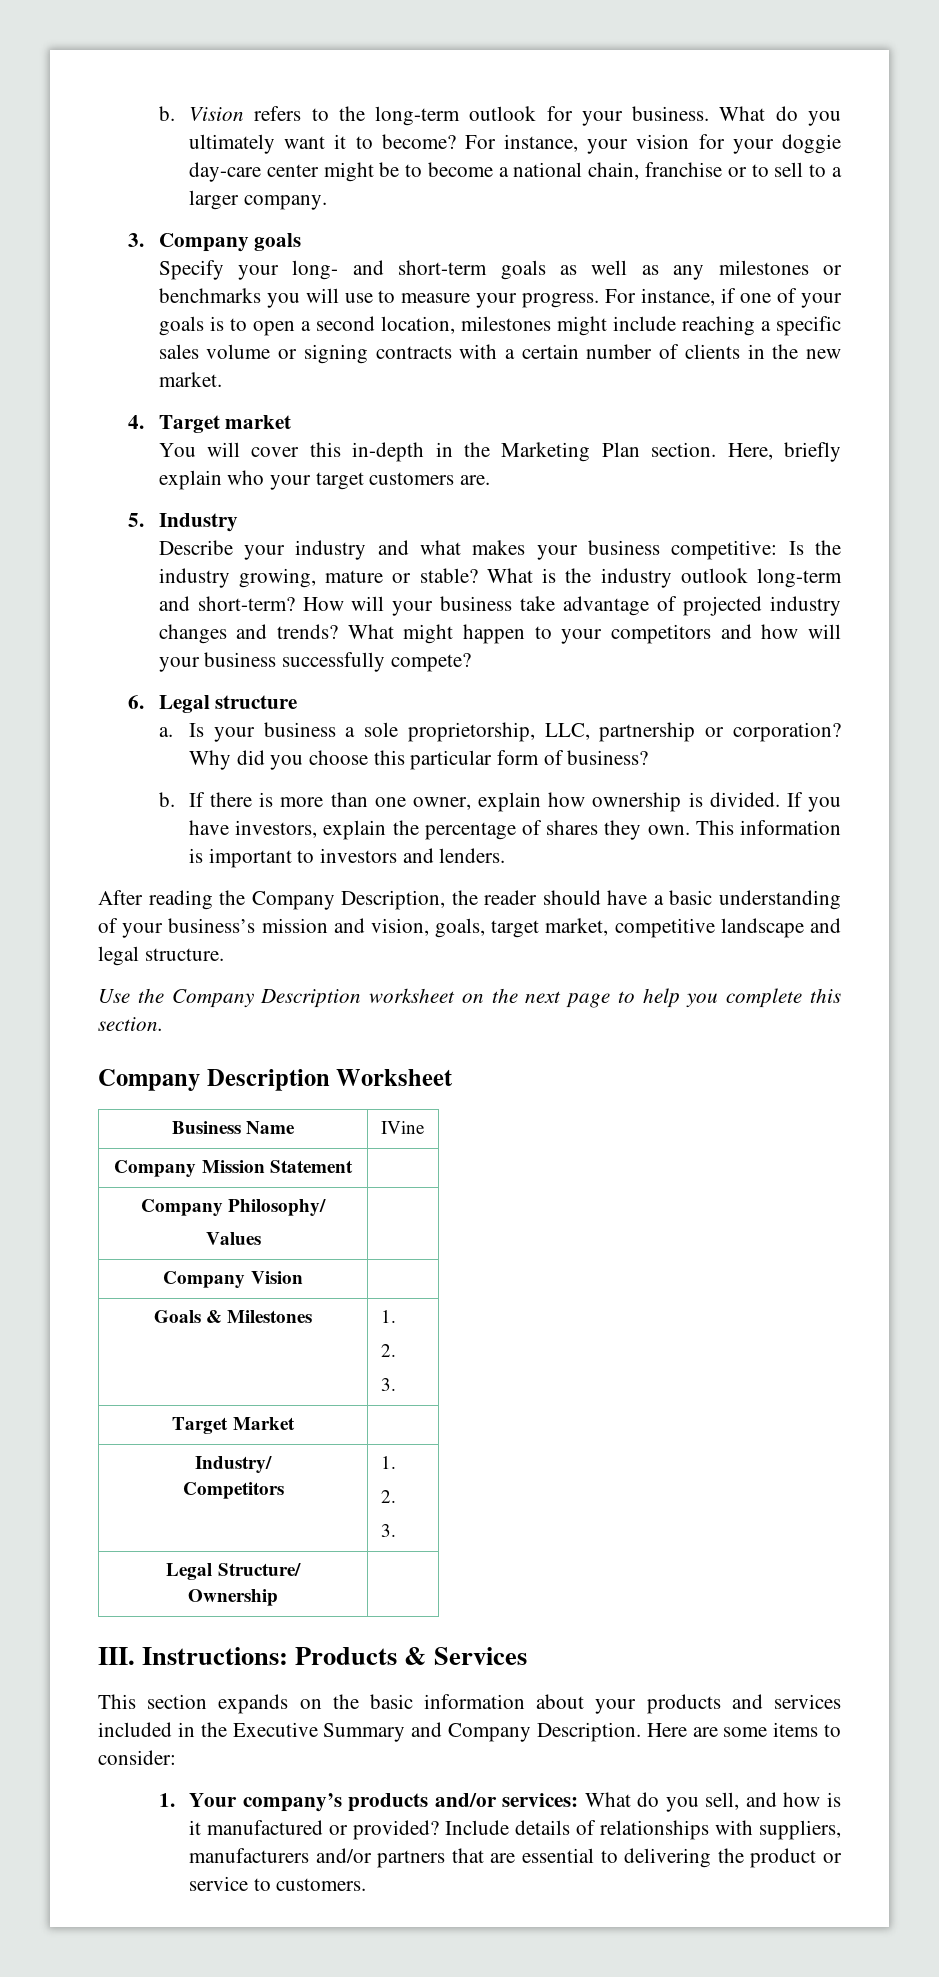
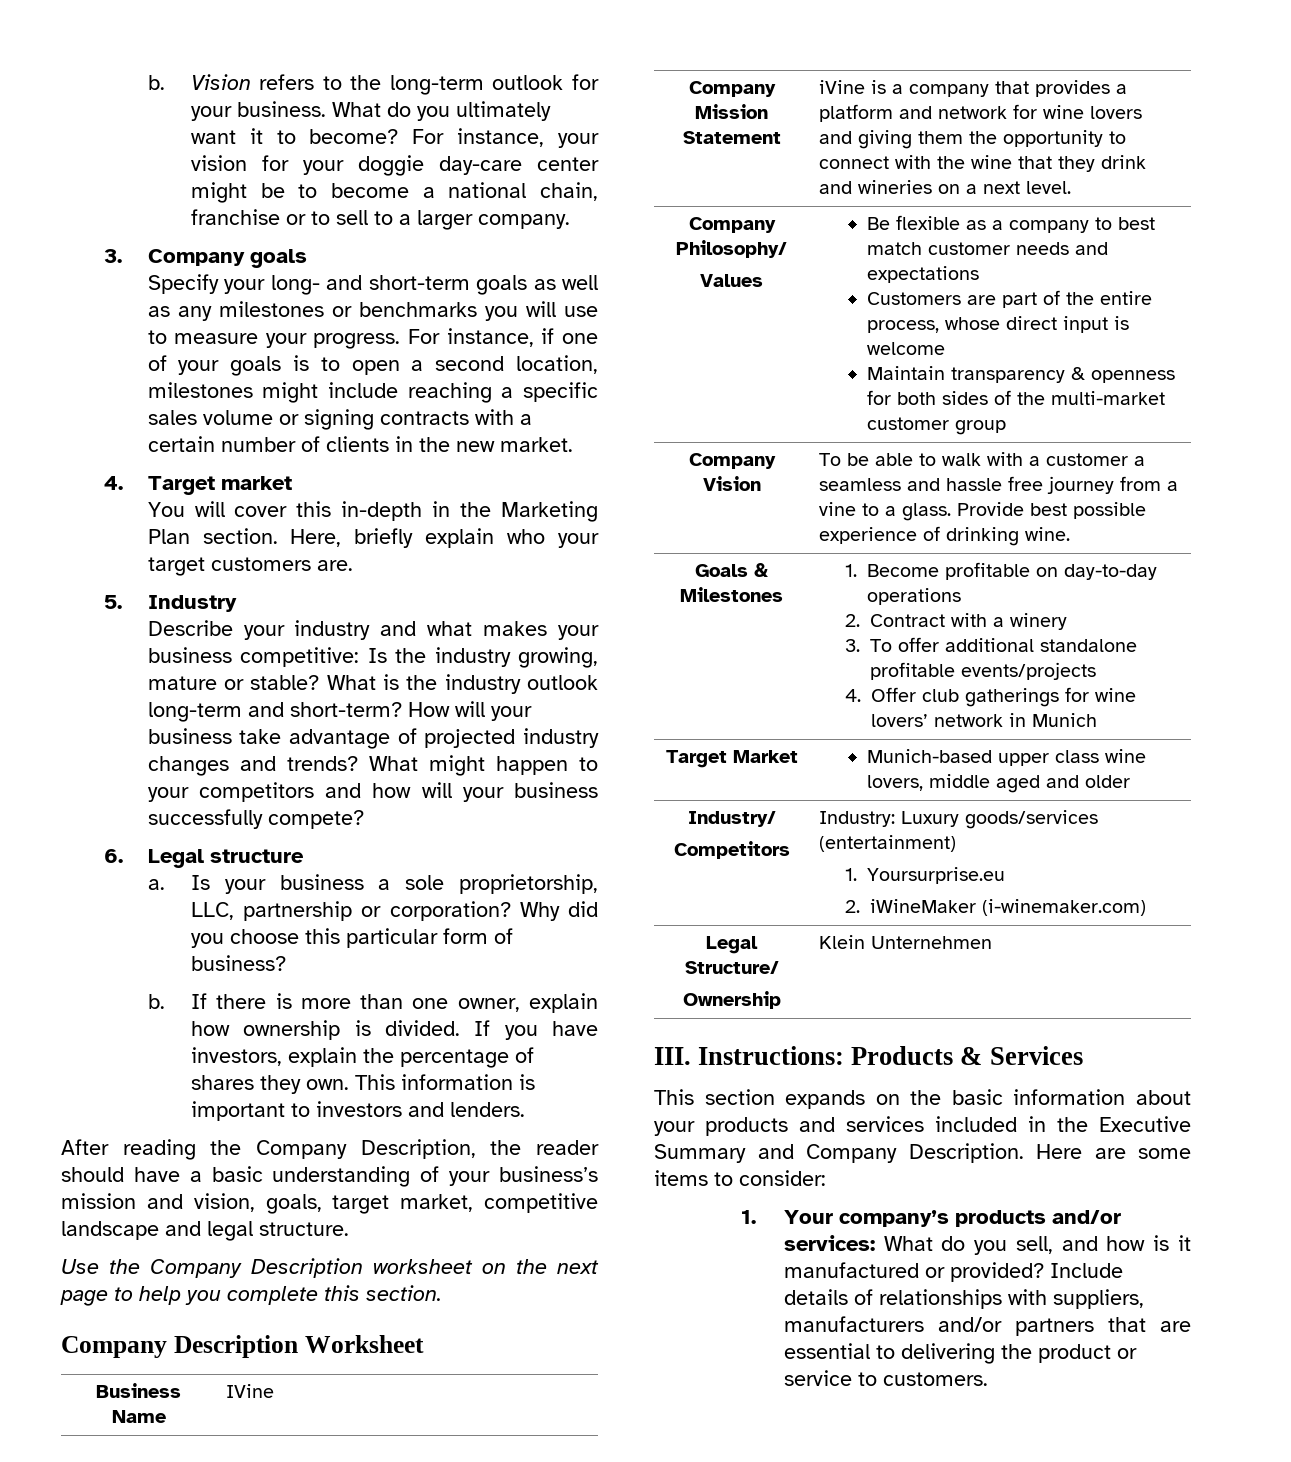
- Company Mission Statement |
+ Company Mission Statement | iVine is a company that provides a platform and network for wine lovers and giving them the opportunity to connect with the wine that they drink and wineries on a next level.
  Company Philosophy/
- Values |
- Company Vision |
- Goals & Milestones | 1.
- 2.
- 3.
- Target Market |
+ Values | Be flexible as a company to best match customer needs and expectations
+ Customers are part of the entire process, whose direct input is welcome
+ Maintain transparency & openness for both sides of the multi-market customer group
+ Company Vision | To be able to walk with a customer a seamless and hassle free journey from a vine to a glass. Provide best possible experience of drinking wine.
+ Goals & Milestones | 1. Become profitable on day-to-day operations
+ 2. Contract with a winery
+ 3. To offer additional standalone profitable events/projects
+ 4. Offer club gatherings for wine lovers’ network in Munich
+ Target Market | Munich-based upper class wine lovers, middle aged and older
  Industry/
- Competitors | 1.
- 2.
- 3.
+ Competitors | Industry: Luxury goods/services (entertainment)
+ 1. Yoursurprise.eu
+ 2. iWineMaker (i-winemaker.com)
  Legal Structure/
- Ownership |
+ Ownership | Klein Unternehmen

